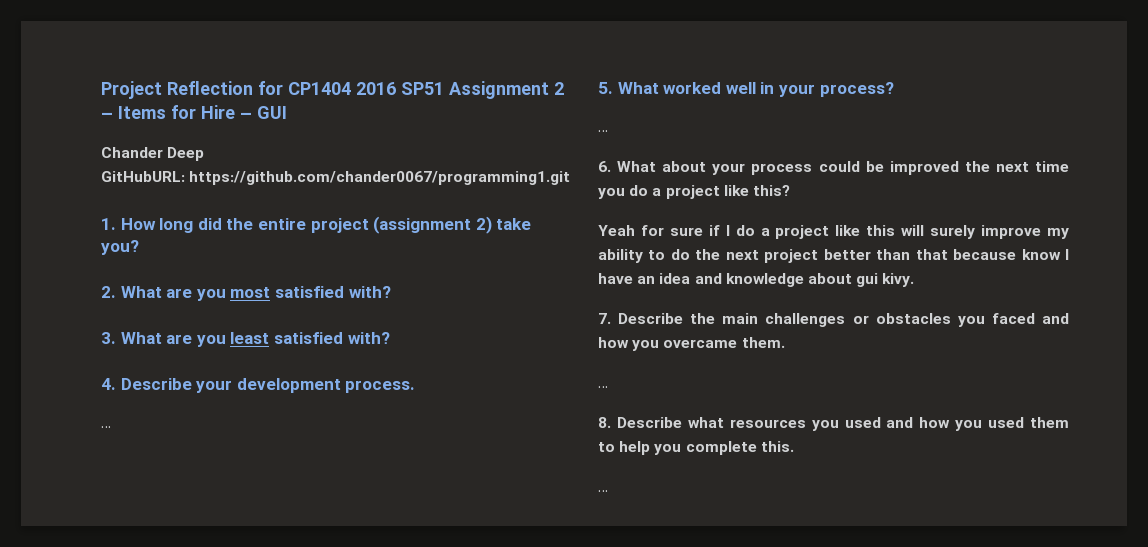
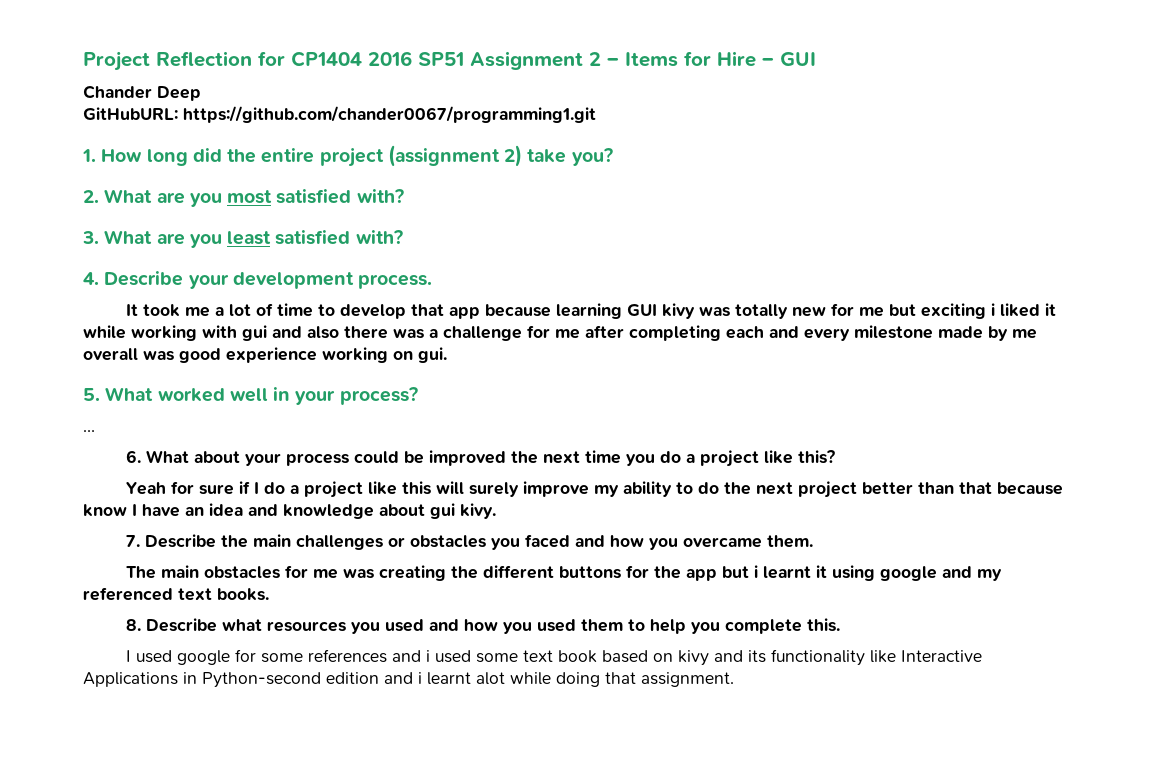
  4. Describe your development process.
- …
+ It took me a lot of time to develop that app because learning GUI kivy was totally new for me but exciting i liked it while working with gui and also there was a challenge for me after completing each and every milestone made by me overall was good experience working on gui.
  7. Describe the main challenges or obstacles you faced and how you overcame them.
- …
+ The main obstacles for me was creating the different buttons for the app but i learnt it using google and my referenced text books.
  8. Describe what resources you used and how you used them to help you complete this.
- …
+ I used google for some references and i used some text book based on kivy and its functionality like Interactive Applications in Python-second edition and i learnt alot while doing that assignment.

